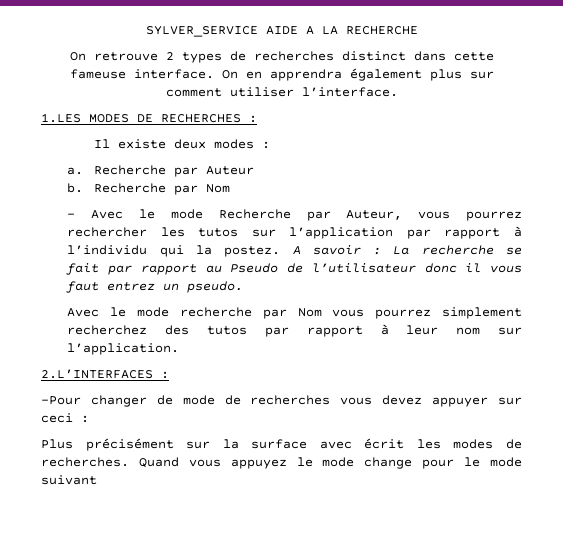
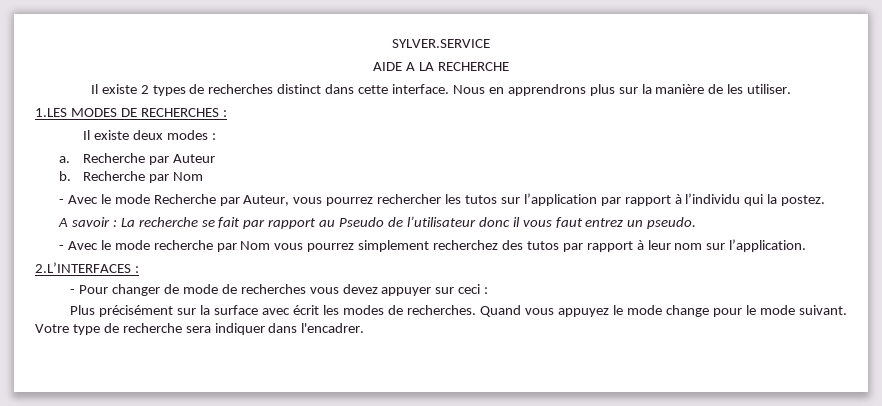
- SYLVER_SERVICE AIDE A LA RECHERCHE
+ SYLVER.SERVICE
+ AIDE A LA RECHERCHE
- On retrouve 2 types de recherches distinct dans cette fameuse interface. On en apprendra également plus sur comment utiliser l’interface.
+ Il existe 2 types de recherches distinct dans cette interface. Nous en apprendrons plus sur la manière de les utiliser.
- - Avec le mode Recherche par Auteur, vous pourrez rechercher les tutos sur l’application par rapport à l’individu qui la postez. A savoir : La recherche se fait par rapport au Pseudo de l’utilisateur donc il vous faut entrez un pseudo.
+ - Avec le mode Recherche par Auteur, vous pourrez rechercher les tutos sur l’application par rapport à l’individu qui la postez.
+ A savoir : La recherche se fait par rapport au Pseudo de l’utilisateur donc il vous faut entrez un pseudo.
- Avec le mode recherche par Nom vous pourrez simplement recherchez des tutos par rapport à leur nom sur l’application.
+ - Avec le mode recherche par Nom vous pourrez simplement recherchez des tutos par rapport à leur nom sur l’application.
- -Pour changer de mode de recherches vous devez appuyer sur ceci :
+ - Pour changer de mode de recherches vous devez appuyer sur ceci :
- Quand vous appuyez le mode change pour le mode suivant
+ Quand vous appuyez le mode change pour le mode suivant. Votre type de recherche sera indiquer dans l'encadrer.

